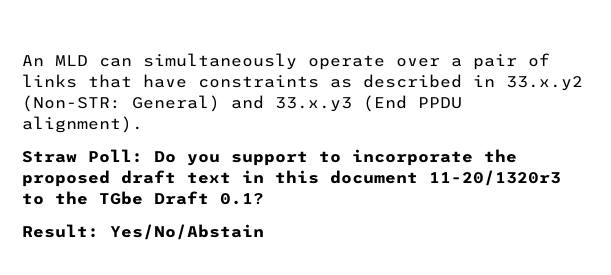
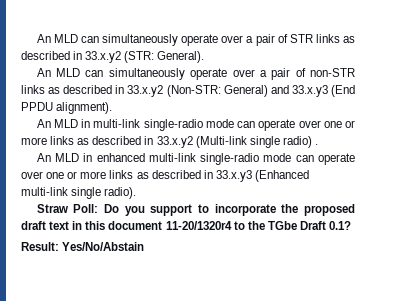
- An MLD can simultaneously operate over a pair of links that have constraints as described in 33.x.y2 (Non-STR: General) and 33.x.y3 (End PPDU alignment).
+ An MLD can simultaneously operate over a pair of STR links as described in 33.x.y2 (STR: General).
+ An MLD can simultaneously operate over a pair of non-STR links as described in 33.x.y2 (Non-STR: General) and 33.x.y3 (End PPDU alignment).
+ An MLD in multi-link single-radio mode can operate over one or more links as described in 33.x.y2 (Multi-link single radio) .
+ An MLD in enhanced multi-link single-radio mode can operate over one or more links as described in 33.x.y3 (Enhanced multi-link single radio).
- Straw Poll: Do you support to incorporate the proposed draft text in this document 11-20/1320r3 to the TGbe Draft 0.1?
+ Straw Poll: Do you support to incorporate the proposed draft text in this document 11-20/1320r4 to the TGbe Draft 0.1?

